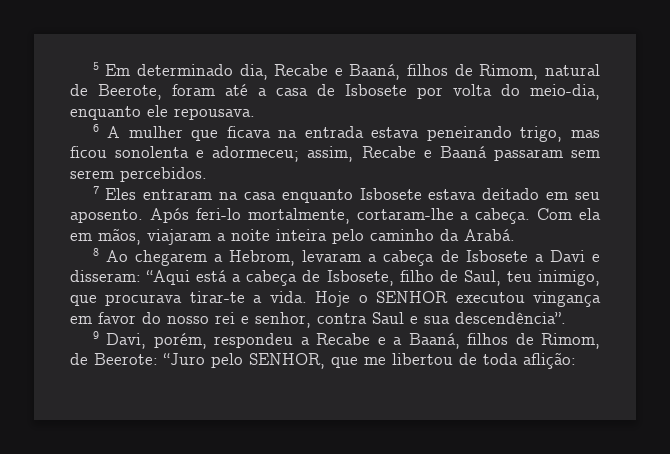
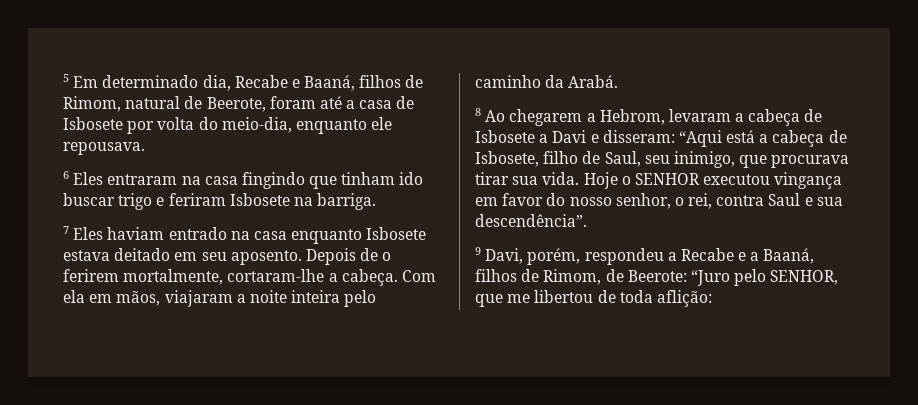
- 6 A mulher que ficava na entrada estava peneirando trigo, mas ficou sonolenta e adormeceu; assim, Recabe e Baaná passaram sem serem percebidos.
+ 6 Eles entraram na casa fingindo que tinham ido buscar trigo e feriram Isbosete na barriga.
- 7 Eles entraram na casa enquanto Isbosete estava deitado em seu aposento.
+ 7 Eles haviam entrado na casa enquanto Isbosete estava deitado em seu aposento.
- Após feri-lo mortalmente, cortaram-lhe a cabeça.
+ Depois de o ferirem mortalmente, cortaram-lhe a cabeça.
- 8 Ao chegarem a Hebrom, levaram a cabeça de Isbosete a Davi e disseram: “Aqui está a cabeça de Isbosete, filho de Saul, teu inimigo, que procurava tirar-te a vida.
+ 8 Ao chegarem a Hebrom, levaram a cabeça de Isbosete a Davi e disseram: “Aqui está a cabeça de Isbosete, filho de Saul, seu inimigo, que procurava tirar sua vida.
- Hoje o SENHOR executou vingança em favor do nosso rei e senhor, contra Saul e sua descendência”.
+ Hoje o SENHOR executou vingança em favor do nosso senhor, o rei, contra Saul e sua descendência”.

